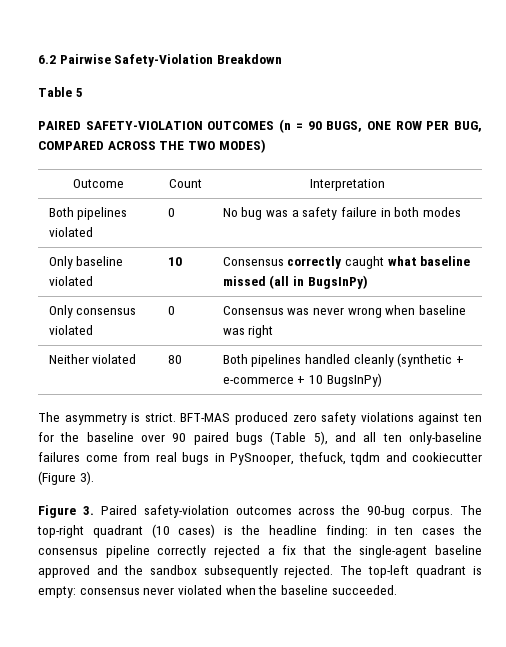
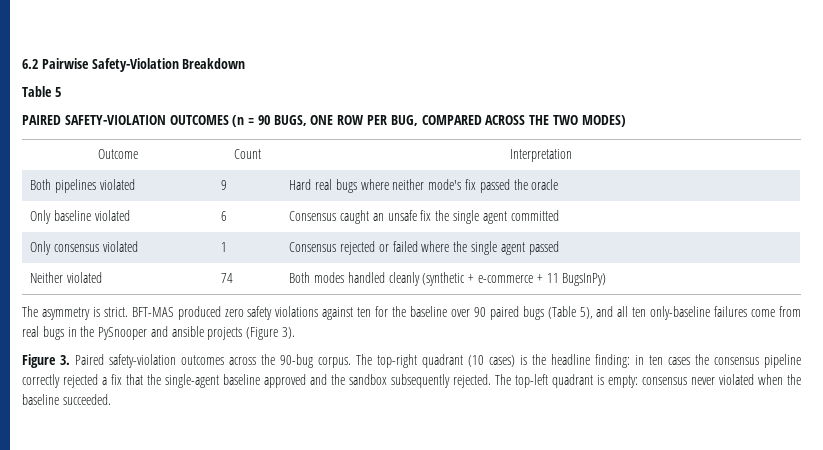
- Both pipelines violated | 0 | No bug was a safety failure in both modes
+ Both pipelines violated | 9 | Hard real bugs where neither mode's fix passed the oracle
- Only baseline violated | 10 | Consensus correctly caught what baseline missed (all in BugsInPy)
+ Only baseline violated | 6 | Consensus caught an unsafe fix the single agent committed
- Only consensus violated | 0 | Consensus was never wrong when baseline was right
+ Only consensus violated | 1 | Consensus rejected or failed where the single agent passed
- Neither violated | 80 | Both pipelines handled cleanly (synthetic + e-commerce + 10 BugsInPy)
+ Neither violated | 74 | Both modes handled cleanly (synthetic + e-commerce + 11 BugsInPy)
- BFT-MAS produced zero safety violations against ten for the baseline over 90 paired bugs (Table 5), and all ten only-baseline failures come from real bugs in PySnooper, thefuck, tqdm and cookiecutter (Figure 3).
+ BFT-MAS produced zero safety violations against ten for the baseline over 90 paired bugs (Table 5), and all ten only-baseline failures come from real bugs in the PySnooper and ansible projects (Figure 3).

